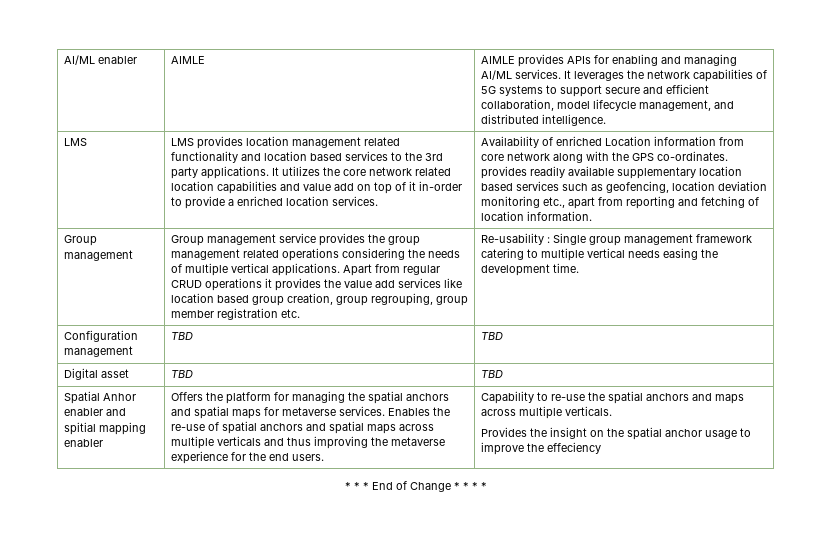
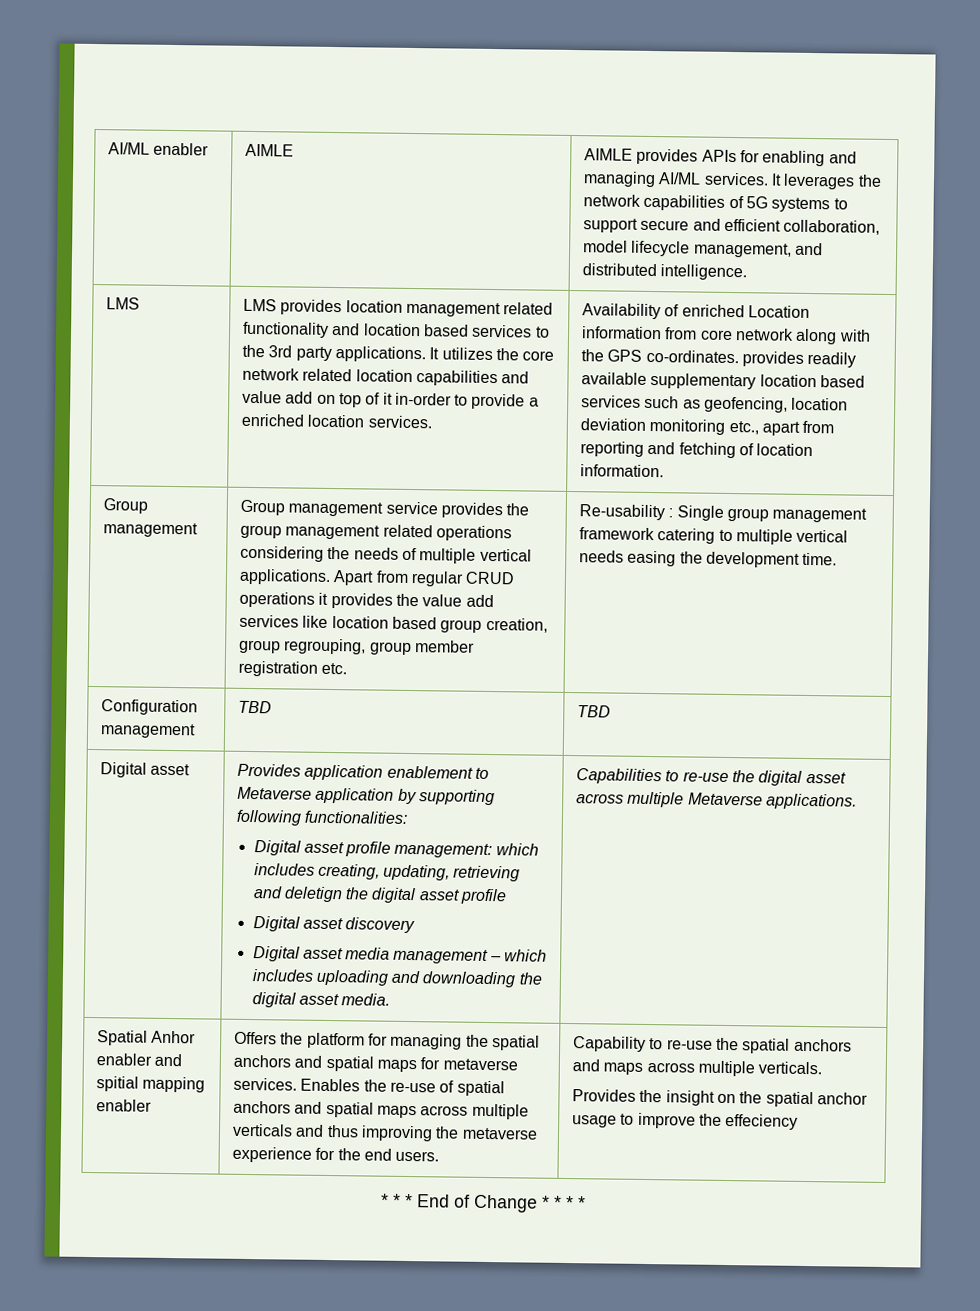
- Digital asset | TBD | TBD
+ Digital asset | Provides application enablement to Metaverse application by supporting following functionalities:
+ Digital asset profile management: which includes creating, updating, retrieving and deletign the digital asset profile
+ Digital asset discovery
+ Digital asset media management – which includes uploading and downloading the digital asset media. | Capabilities to re-use the digital asset across multiple Metaverse applications.

